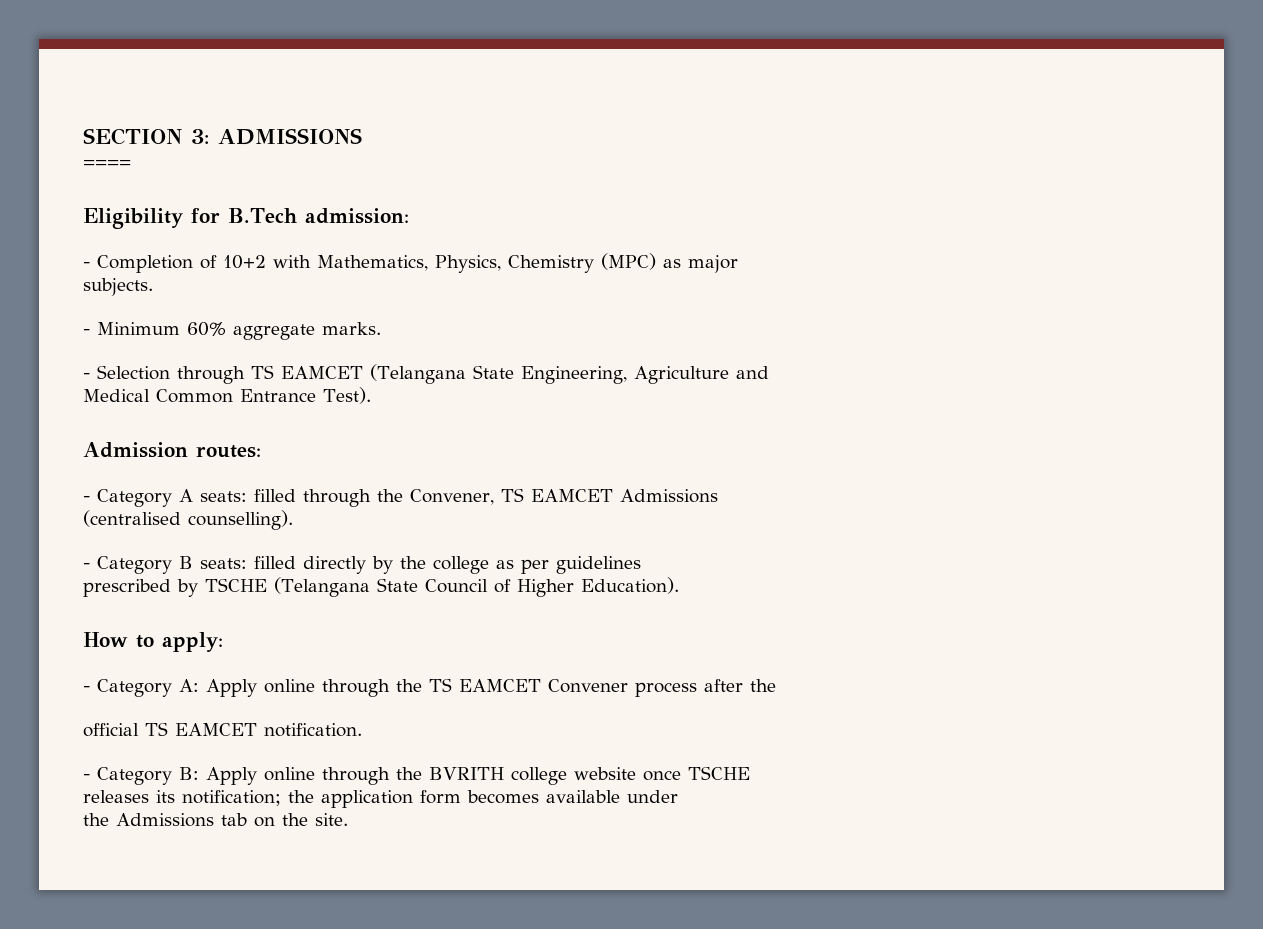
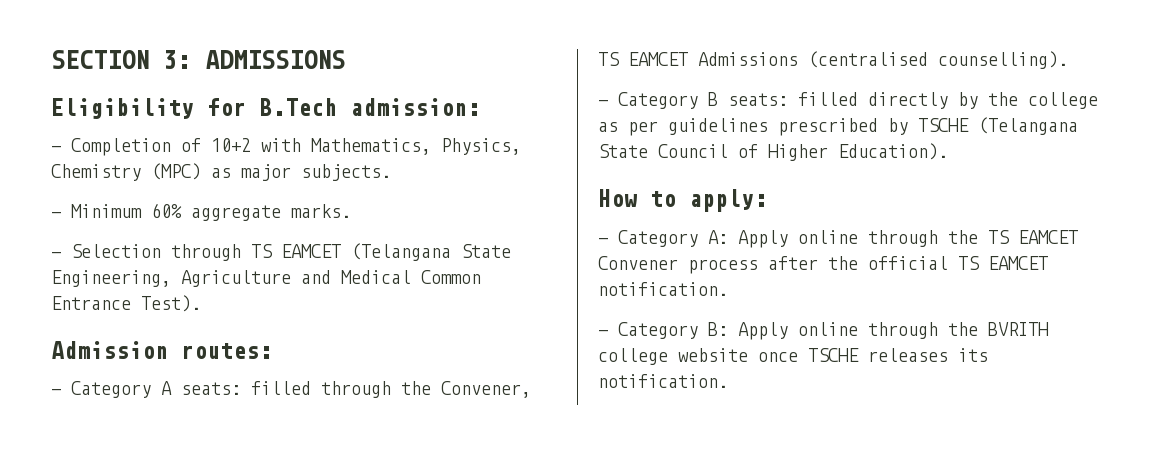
- ====
- - Completion of 10+2 with Mathematics, Physics, Chemistry (MPC) as major
- subjects.
+ - Completion of 10+2 with Mathematics, Physics, Chemistry (MPC) as major subjects.
- - Selection through TS EAMCET (Telangana State Engineering, Agriculture and
- Medical Common Entrance Test).
+ - Selection through TS EAMCET (Telangana State Engineering, Agriculture and Medical Common Entrance Test).
- - Category A seats: filled through the Convener, TS EAMCET Admissions
- (centralised counselling).
+ - Category A seats: filled through the Convener, TS EAMCET Admissions (centralised counselling).
- - Category B seats: filled directly by the college as per guidelines
- prescribed by TSCHE (Telangana State Council of Higher Education).
+ - Category B seats: filled directly by the college as per guidelines prescribed by TSCHE (Telangana State Council of Higher Education).
- - Category A: Apply online through the TS EAMCET Convener process after the
- official TS EAMCET notification.
+ - Category A: Apply online through the TS EAMCET Convener process after the official TS EAMCET notification.
- - Category B: Apply online through the BVRITH college website once TSCHE
- releases its notification; the application form becomes available under
- the Admissions tab on the site.
+ - Category B: Apply online through the BVRITH college website once TSCHE releases its notification.

